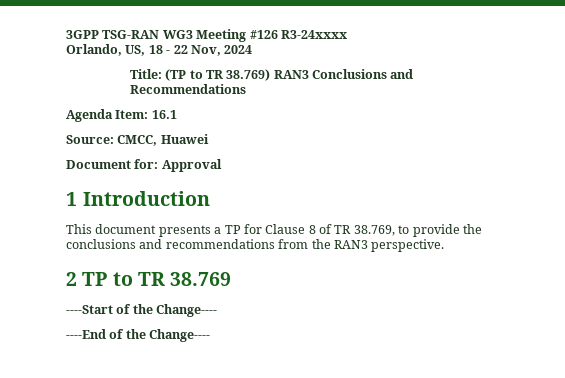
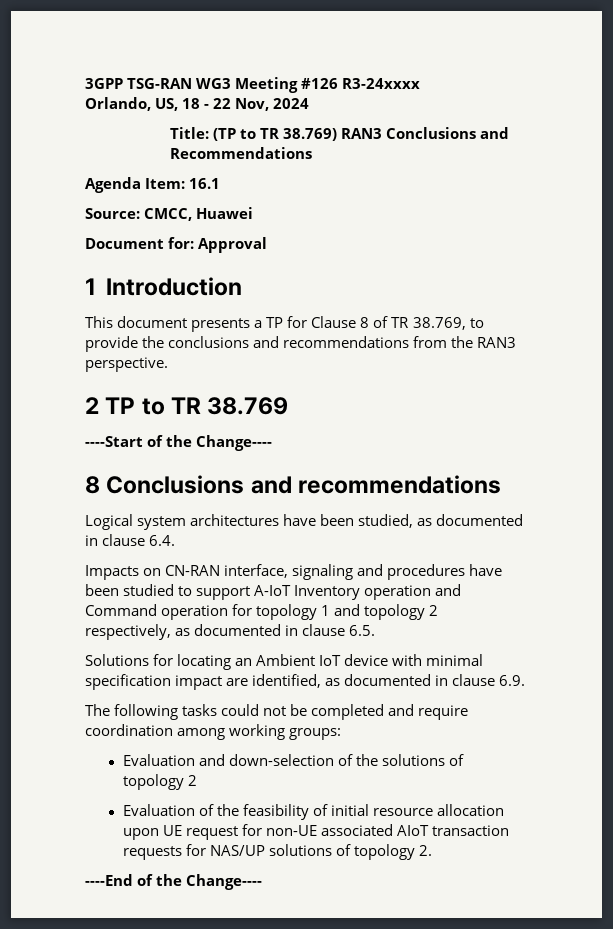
+ 8 Conclusions and recommendations
+ Logical system architectures have been studied, as documented in clause 6.4.
+ Impacts on CN-RAN interface, signaling and procedures have been studied to support A-IoT Inventory operation and Command operation for topology 1 and topology 2 respectively, as documented in clause 6.5.
+ Solutions for locating an Ambient IoT device with minimal specification impact are identified, as documented in clause 6.9.
+ The following tasks could not be completed and require coordination among working groups:
+ Evaluation and down-selection of the solutions of topology 2
+ Evaluation of the feasibility of initial resource allocation upon UE request for non-UE associated AIoT transaction requests for NAS/UP solutions of topology 2.

